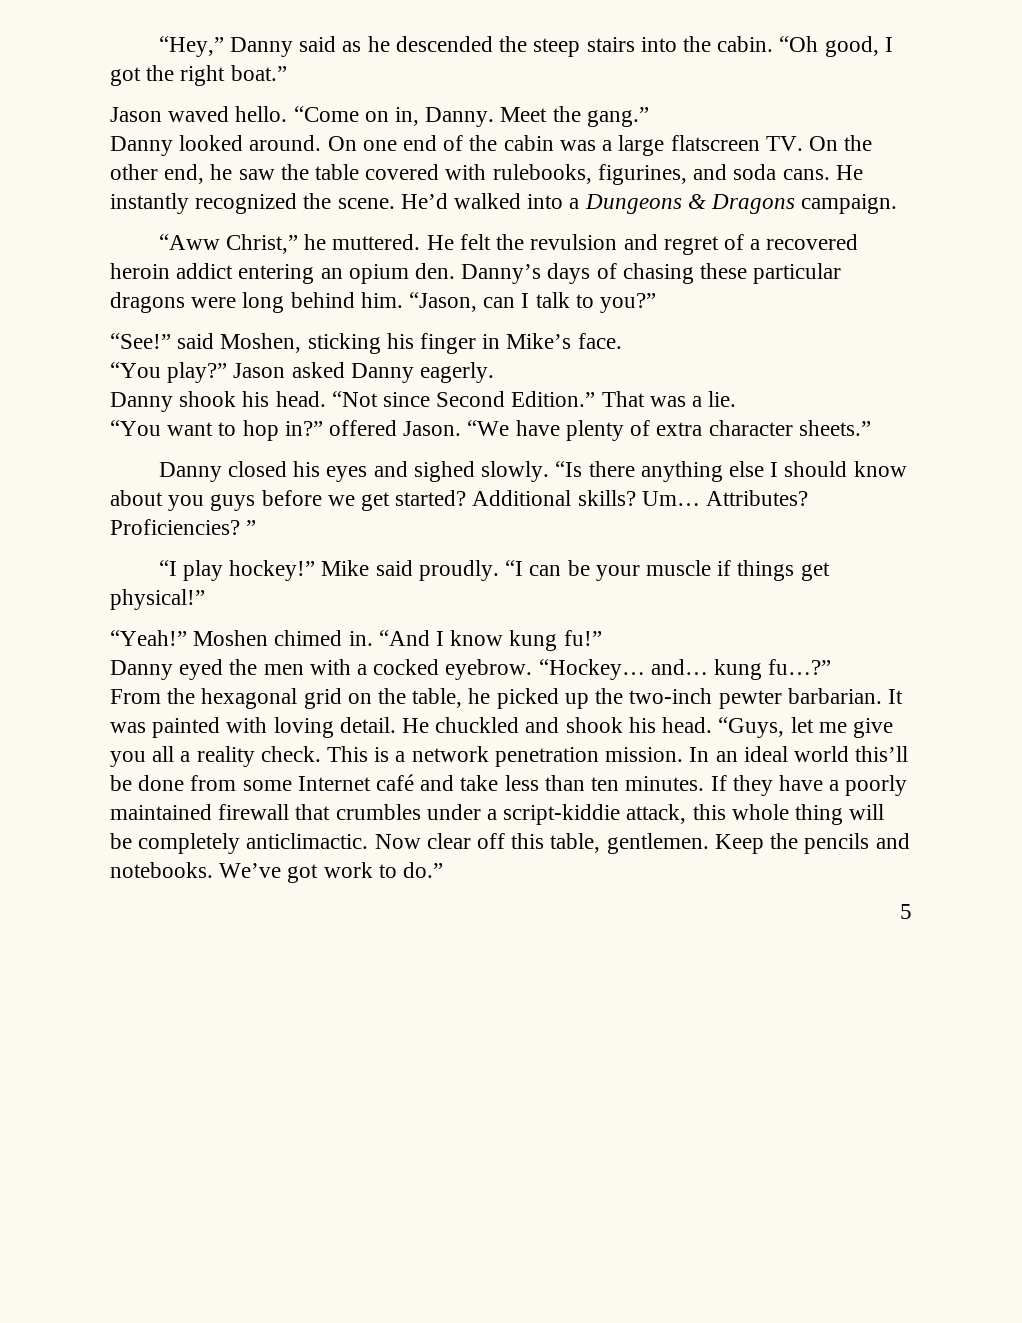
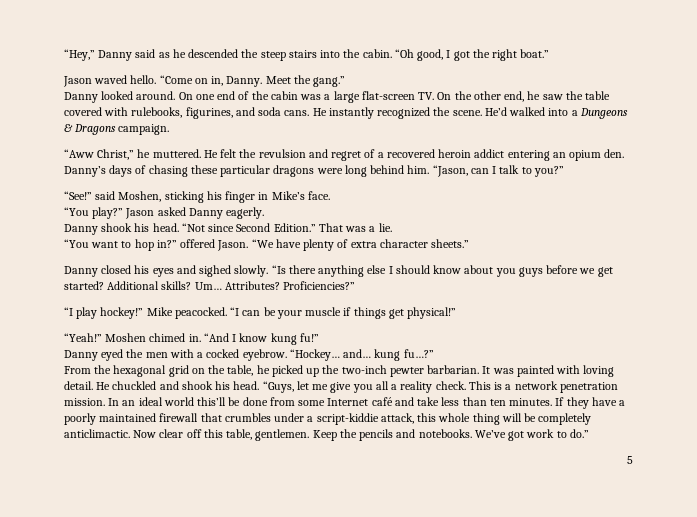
- On one end of the cabin was a large flatscreen TV. On the other end, he saw the table covered with rulebooks, figurines, and soda cans.
+ On one end of the cabin was a large flat-screen TV. On the other end, he saw the table covered with rulebooks, figurines, and soda cans.
- Proficiencies? ”
+ Proficiencies?”
- Mike said proudly.
+ Mike peacocked.

